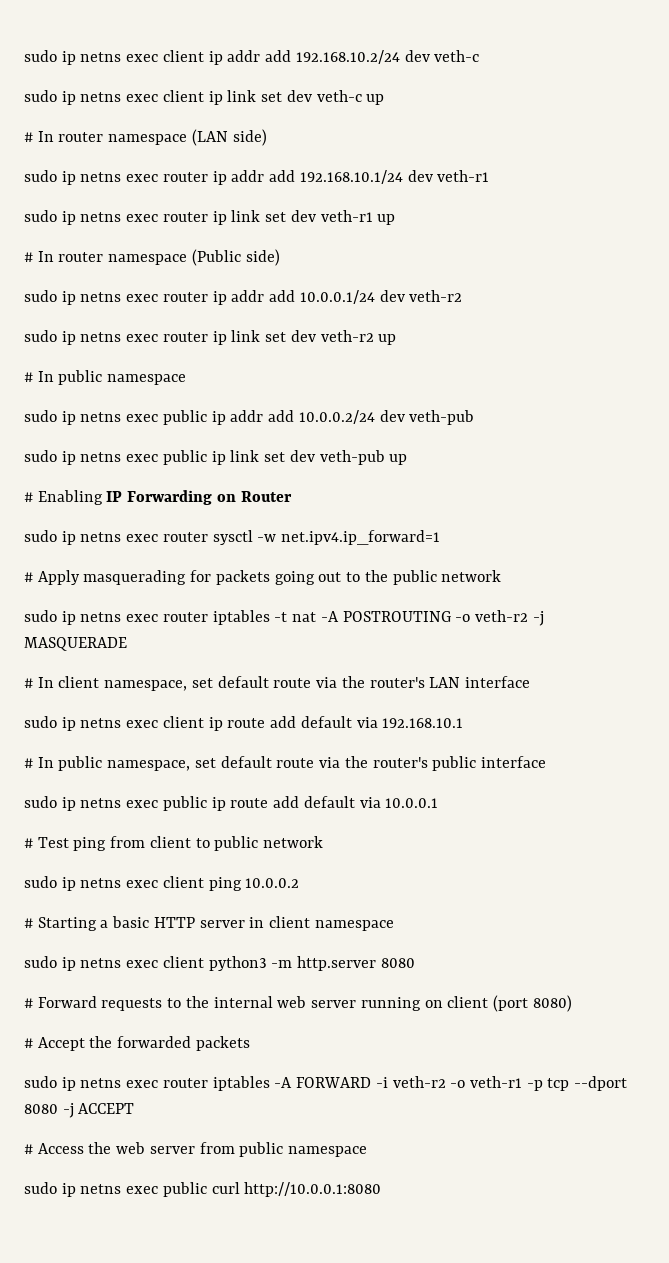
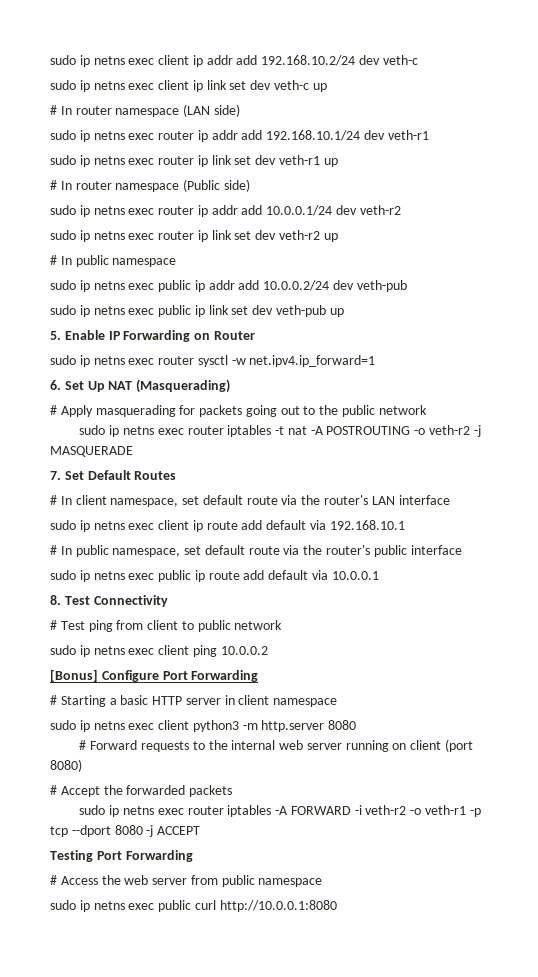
- # Enabling IP Forwarding on Router
+ 5. Enable IP Forwarding on Router
+ 6. Set Up NAT (Masquerading)
+ 7. Set Default Routes
+ 8. Test Connectivity
+ [Bonus] Configure Port Forwarding
+ Testing Port Forwarding

